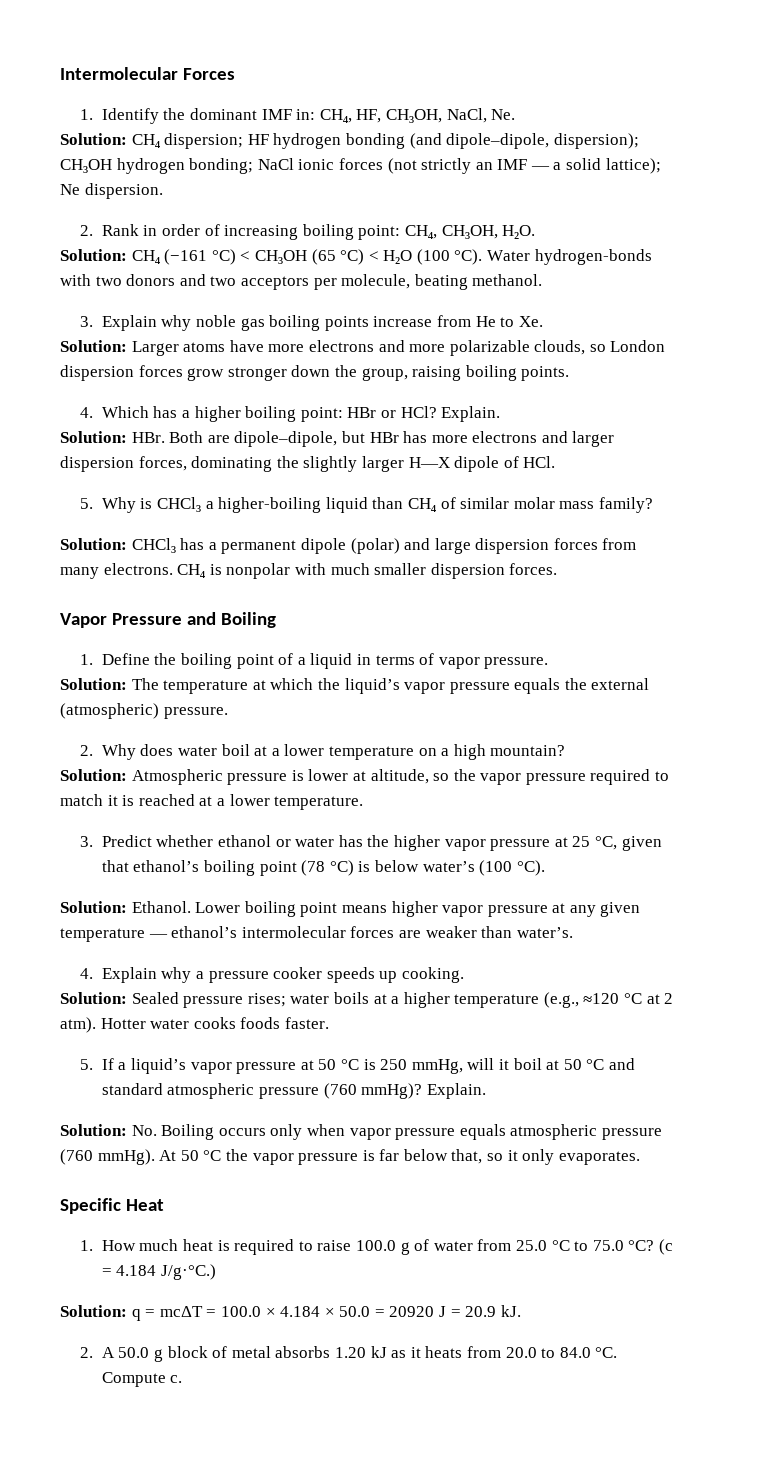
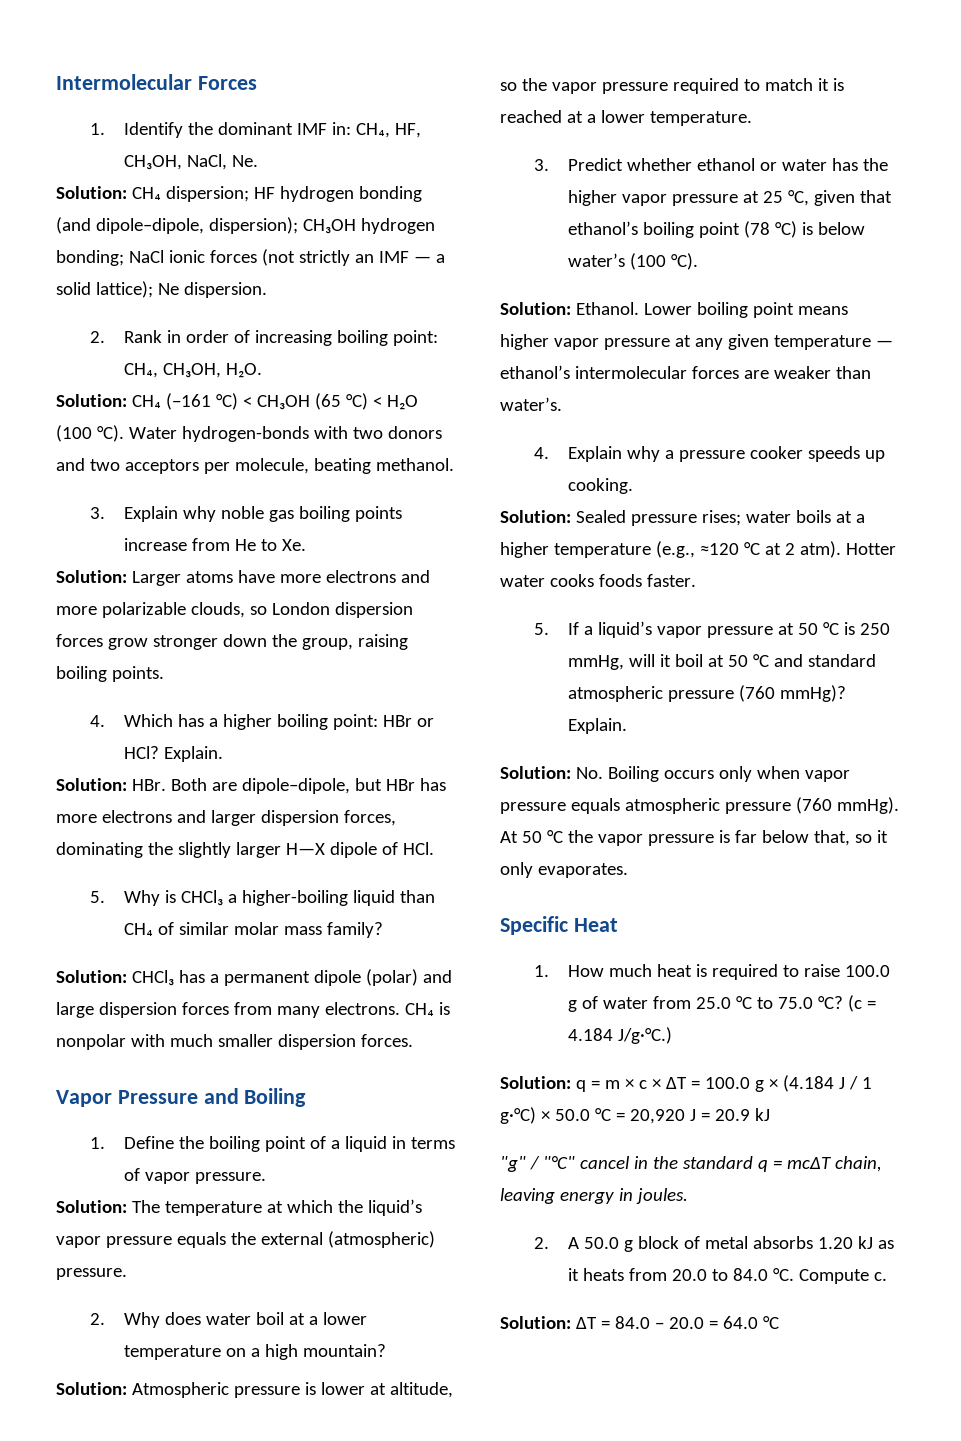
- Solution: q = mcΔT = 100.0 × 4.184 × 50.0 = 20920 J = 20.9 kJ.
+ Solution: q = m × c × ΔT = 100.0 g × (4.184 J / 1 g·°C) × 50.0 °C = 20,920 J = 20.9 kJ
+ "g" / "°C" cancel in the standard q = mcΔT chain, leaving energy in joules.
+ Solution: ΔT = 84.0 − 20.0 = 64.0 °C

